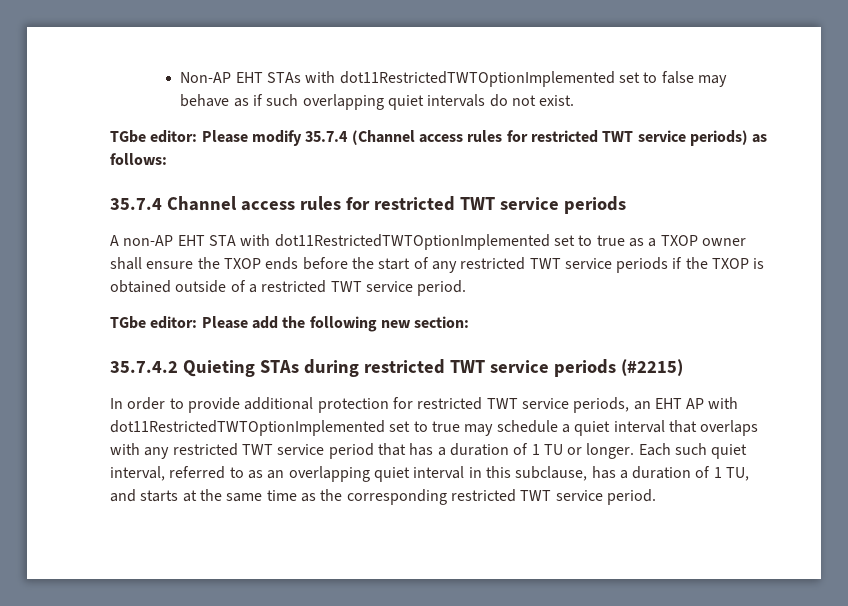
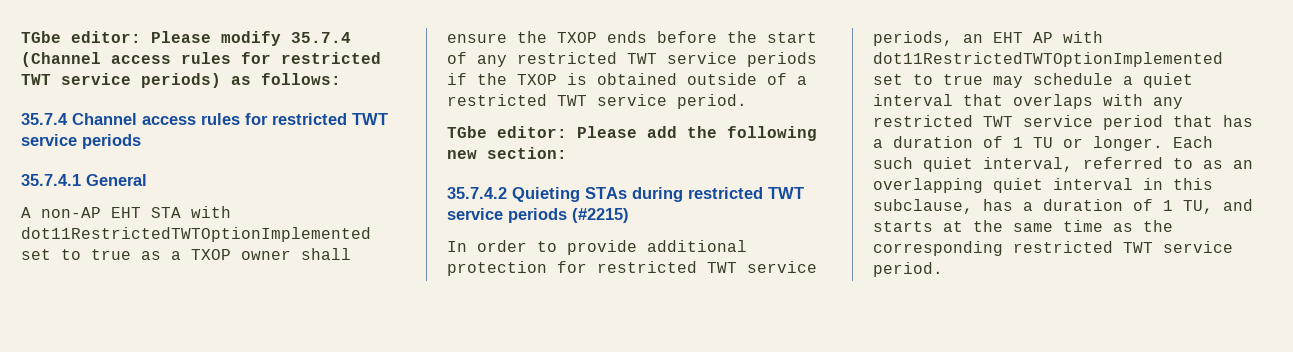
- Non-AP EHT STAs with dot11RestrictedTWTOptionImplemented set to false may behave as if such overlapping quiet intervals do not exist.
+ 35.7.4.1 General

